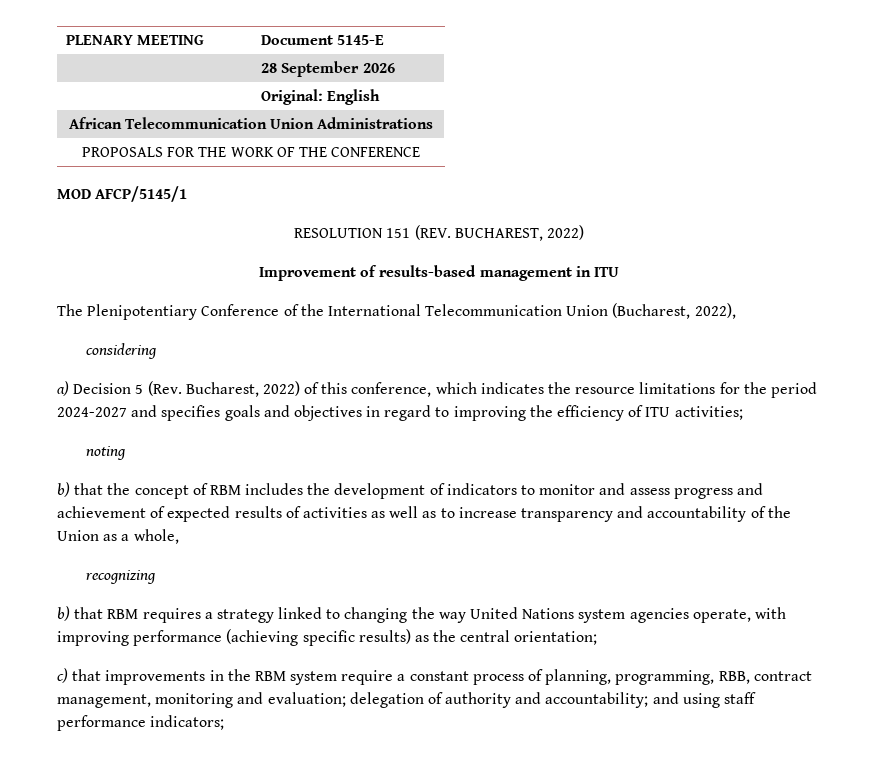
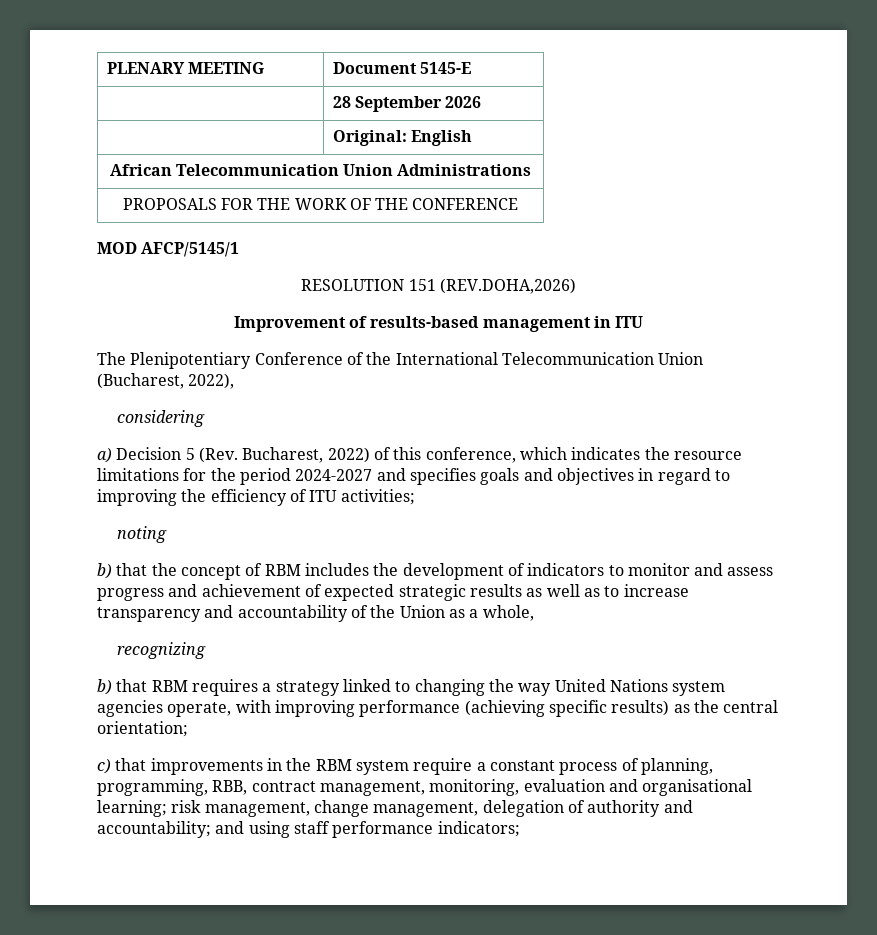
- RESOLUTION 151 (REV. BUCHAREST, 2022)
+ RESOLUTION 151 (REV.DOHA,2026)
- b) that the concept of RBM includes the development of indicators to monitor and assess progress and achievement of expected results of activities as well as to increase transparency and accountability of the Union as a whole,
+ b) that the concept of RBM includes the development of indicators to monitor and assess progress and achievement of expected strategic results as well as to increase transparency and accountability of the Union as a whole,
- c) that improvements in the RBM system require a constant process of planning, programming, RBB, contract management, monitoring and evaluation; delegation of authority and accountability; and using staff performance indicators;
+ c) that improvements in the RBM system require a constant process of planning, programming, RBB, contract management, monitoring, evaluation and organisational learning; risk management, change management, delegation of authority and accountability; and using staff performance indicators;

